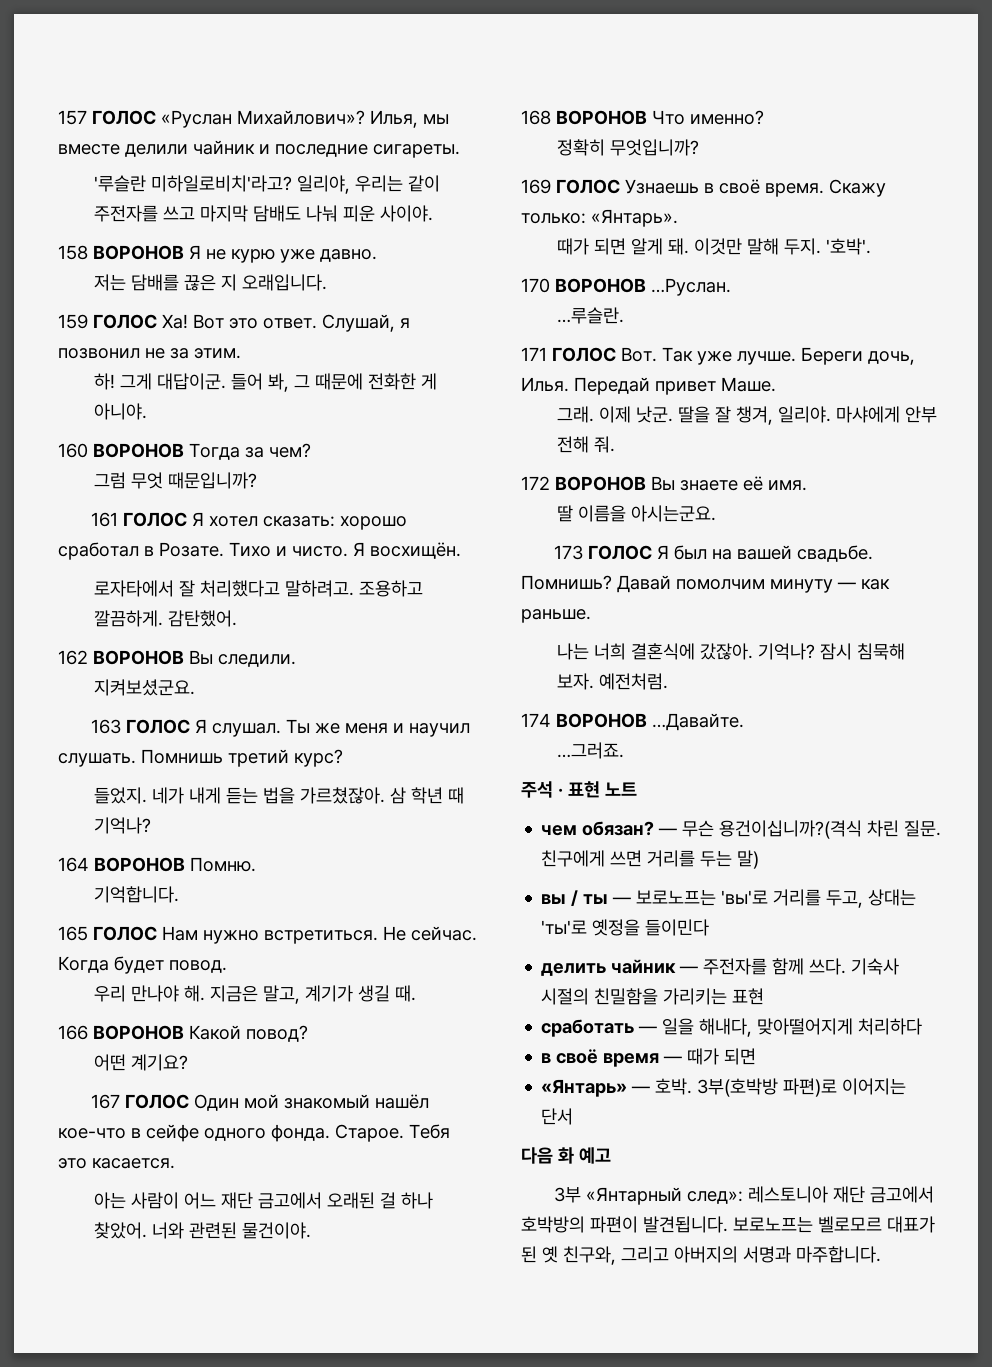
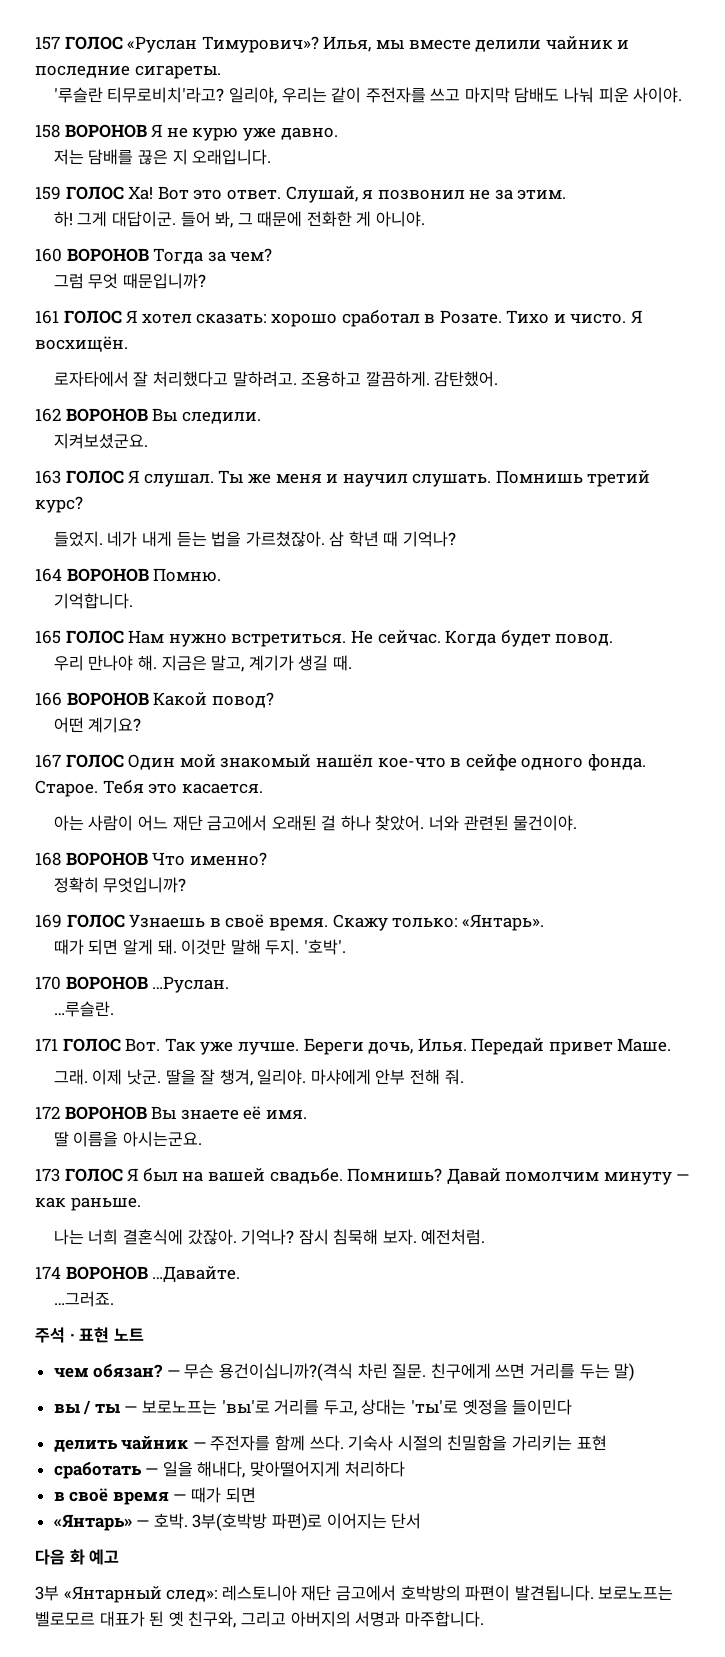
- 157 ГОЛОС «Руслан Михайлович»?
+ 157 ГОЛОС «Руслан Тимурович»?
- '루슬란 미하일로비치'라고?
+ '루슬란 티무로비치'라고?

